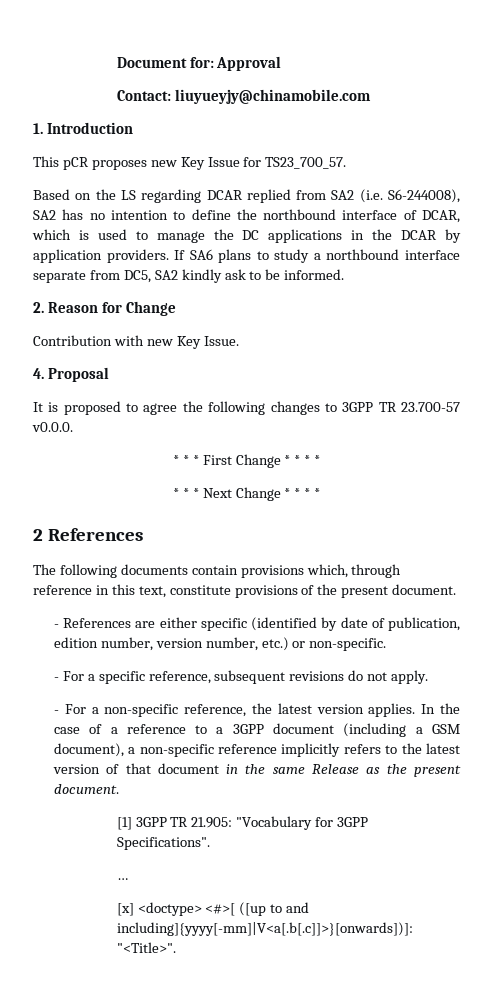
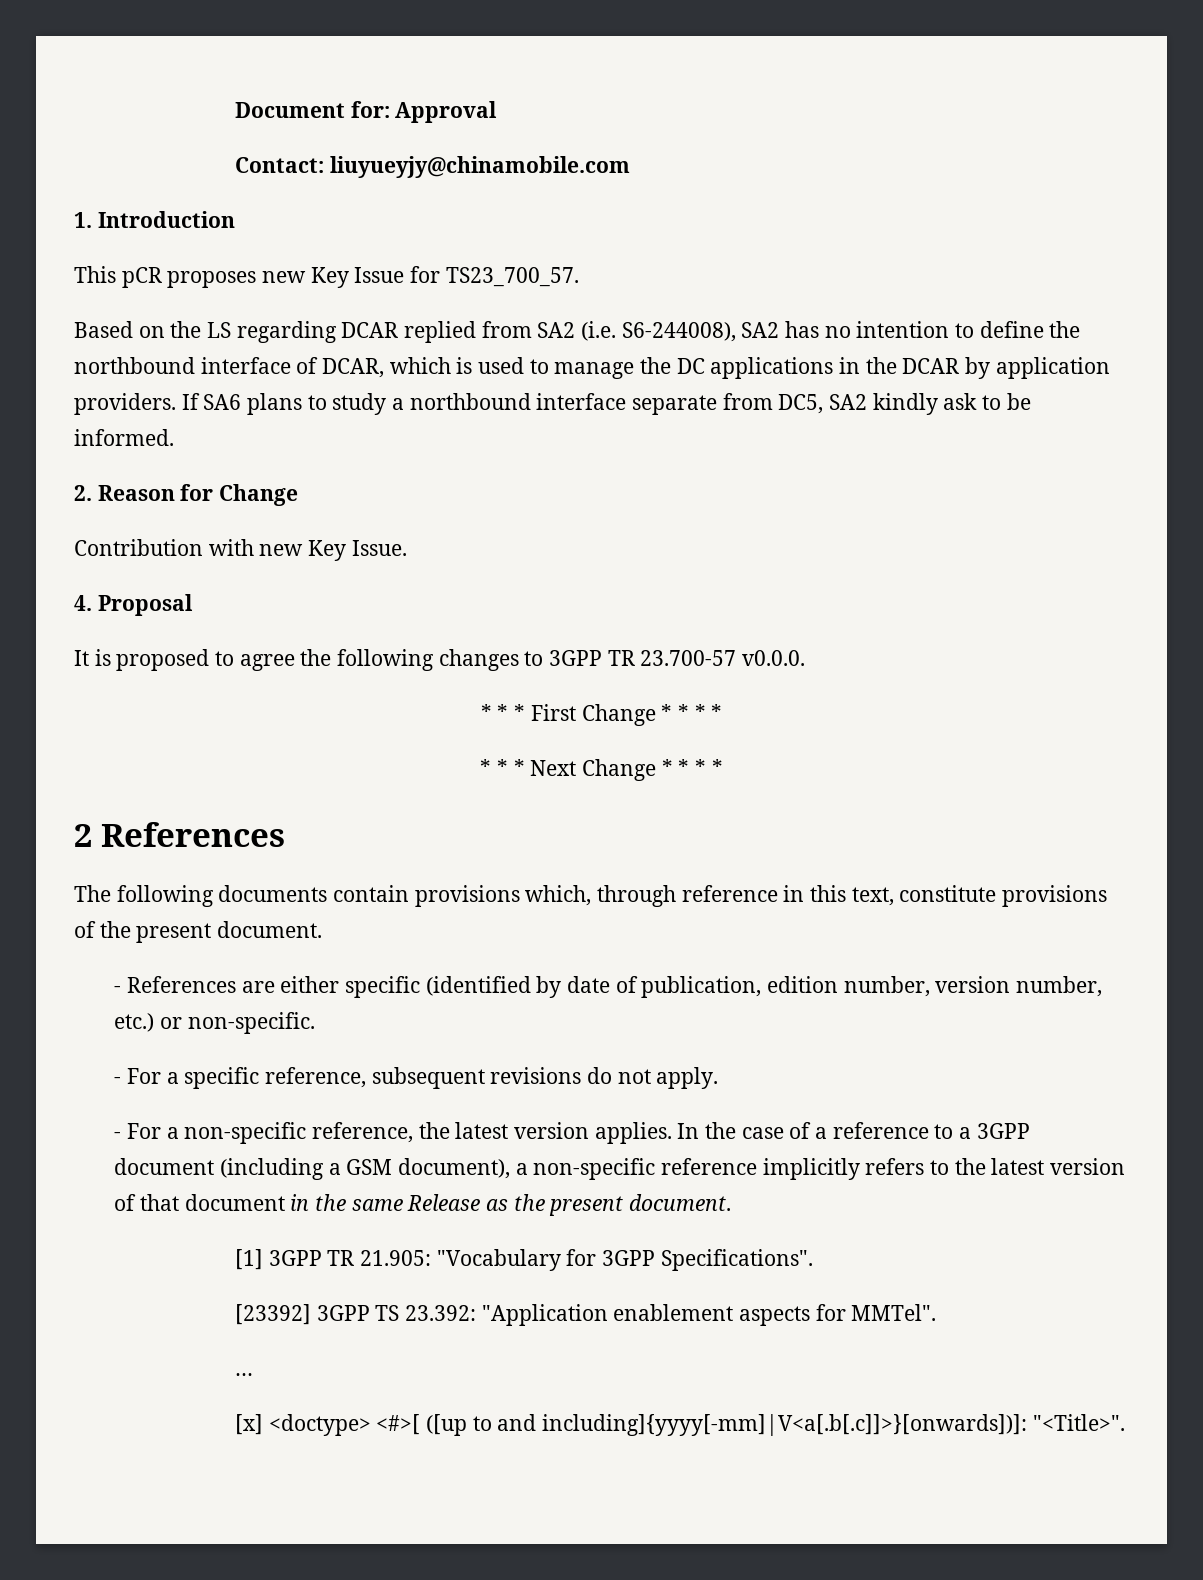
+ [23392] 3GPP TS 23.392: "Application enablement aspects for MMTel".

